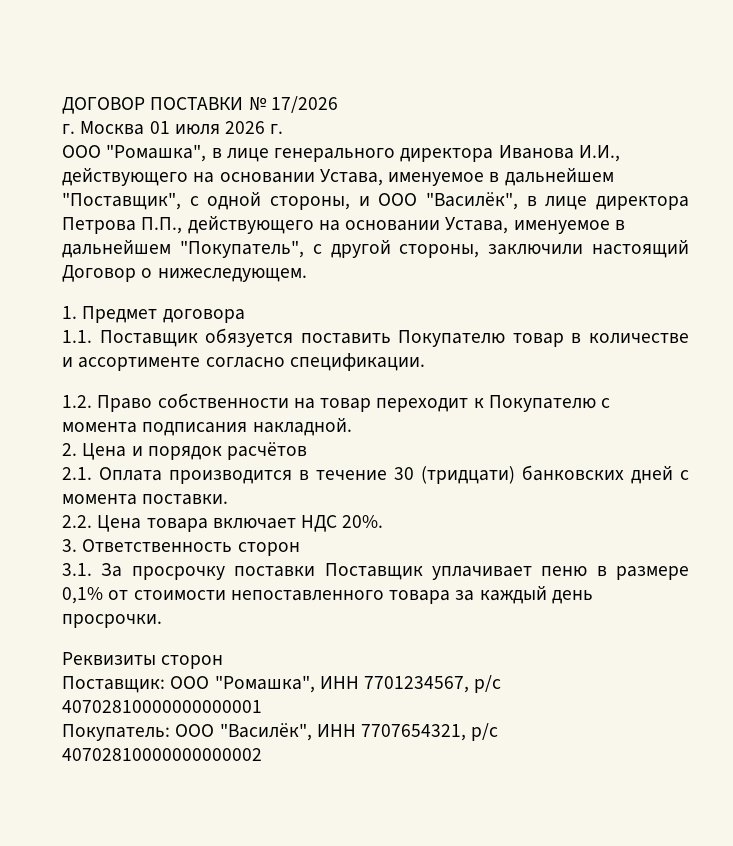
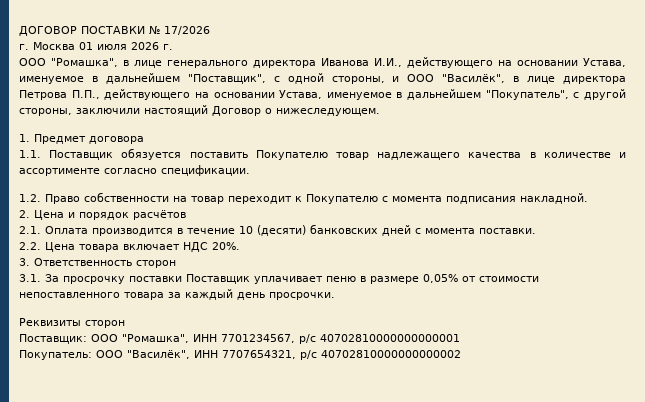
- 1.1. Поставщик обязуется поставить Покупателю товар в количестве и ассортименте согласно спецификации.
+ 1.1. Поставщик обязуется поставить Покупателю товар надлежащего качества в количестве и ассортименте согласно спецификации.
- 2.1. Оплата производится в течение 30 (тридцати) банковских дней с момента поставки.
+ 2.1. Оплата производится в течение 10 (десяти) банковских дней с момента поставки.
- 3.1. За просрочку поставки Поставщик уплачивает пеню в размере 0,1% от стоимости непоставленного товара за каждый день просрочки.
+ 3.1. За просрочку поставки Поставщик уплачивает пеню в размере 0,05% от стоимости непоставленного товара за каждый день просрочки.

